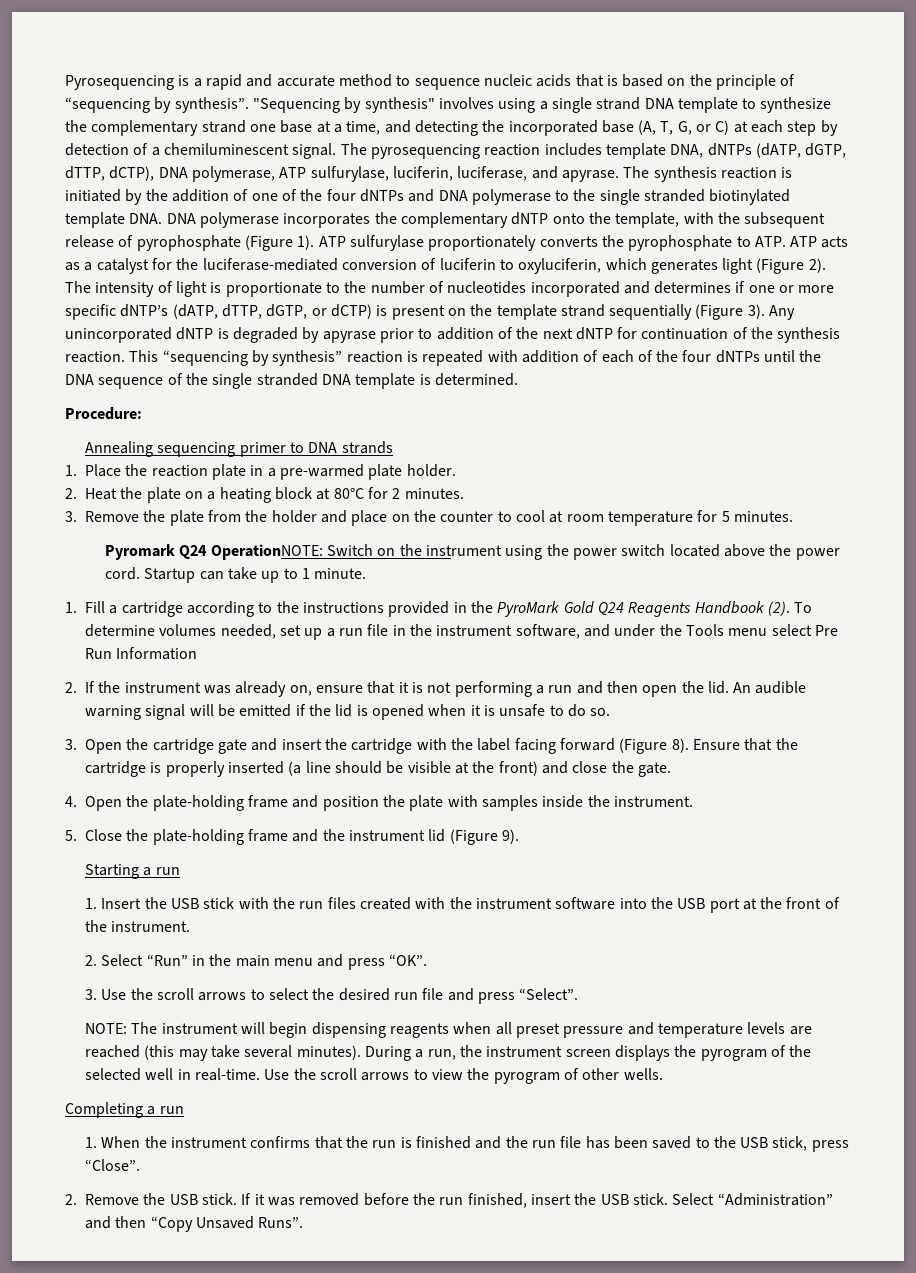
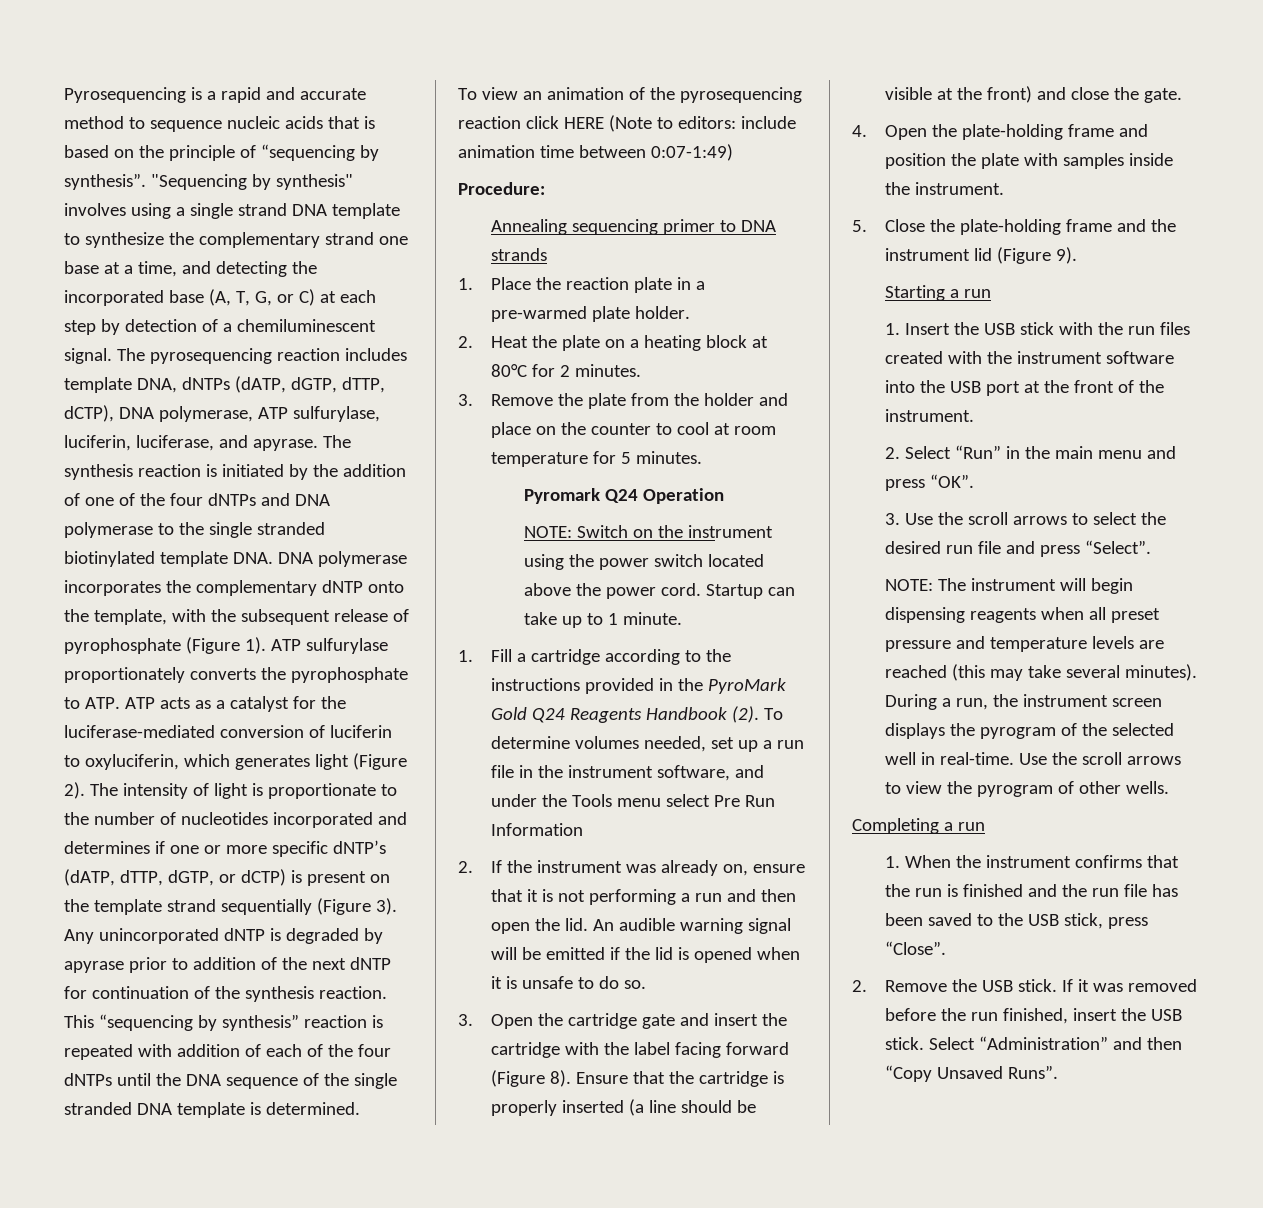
+ To view an animation of the pyrosequencing reaction click HERE (Note to editors: include animation time between 0:07-1:49)
- Pyromark Q24 OperationNOTE: Switch on the instrument using the power switch located above the power cord.
+ Pyromark Q24 Operation
+ NOTE: Switch on the instrument using the power switch located above the power cord.

